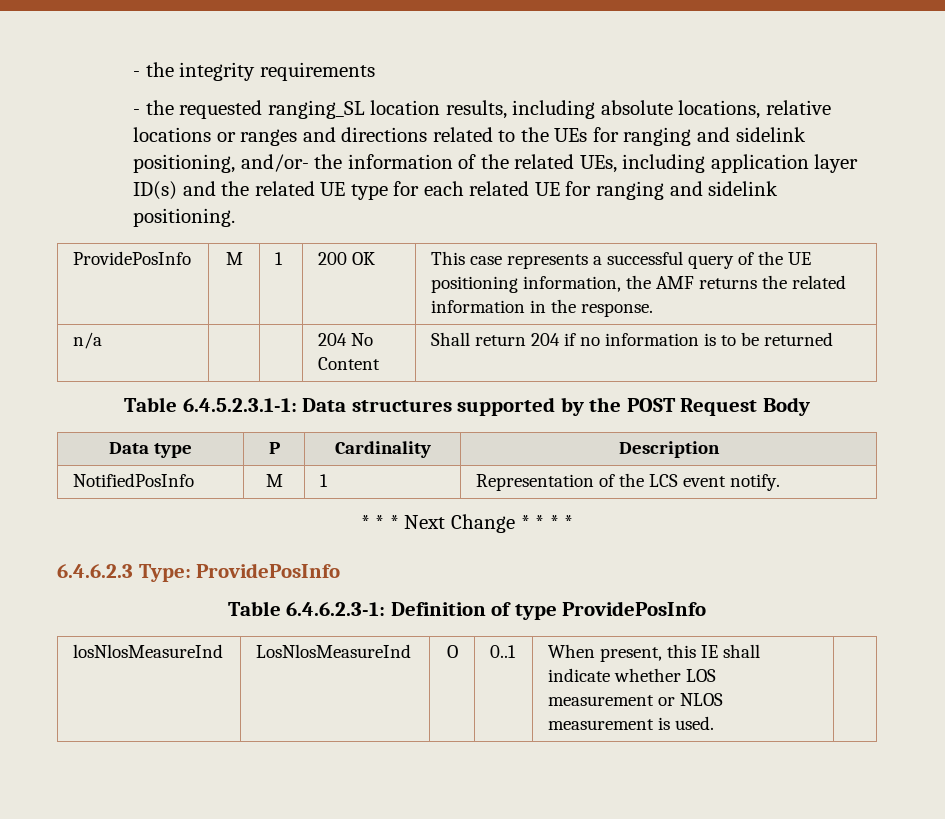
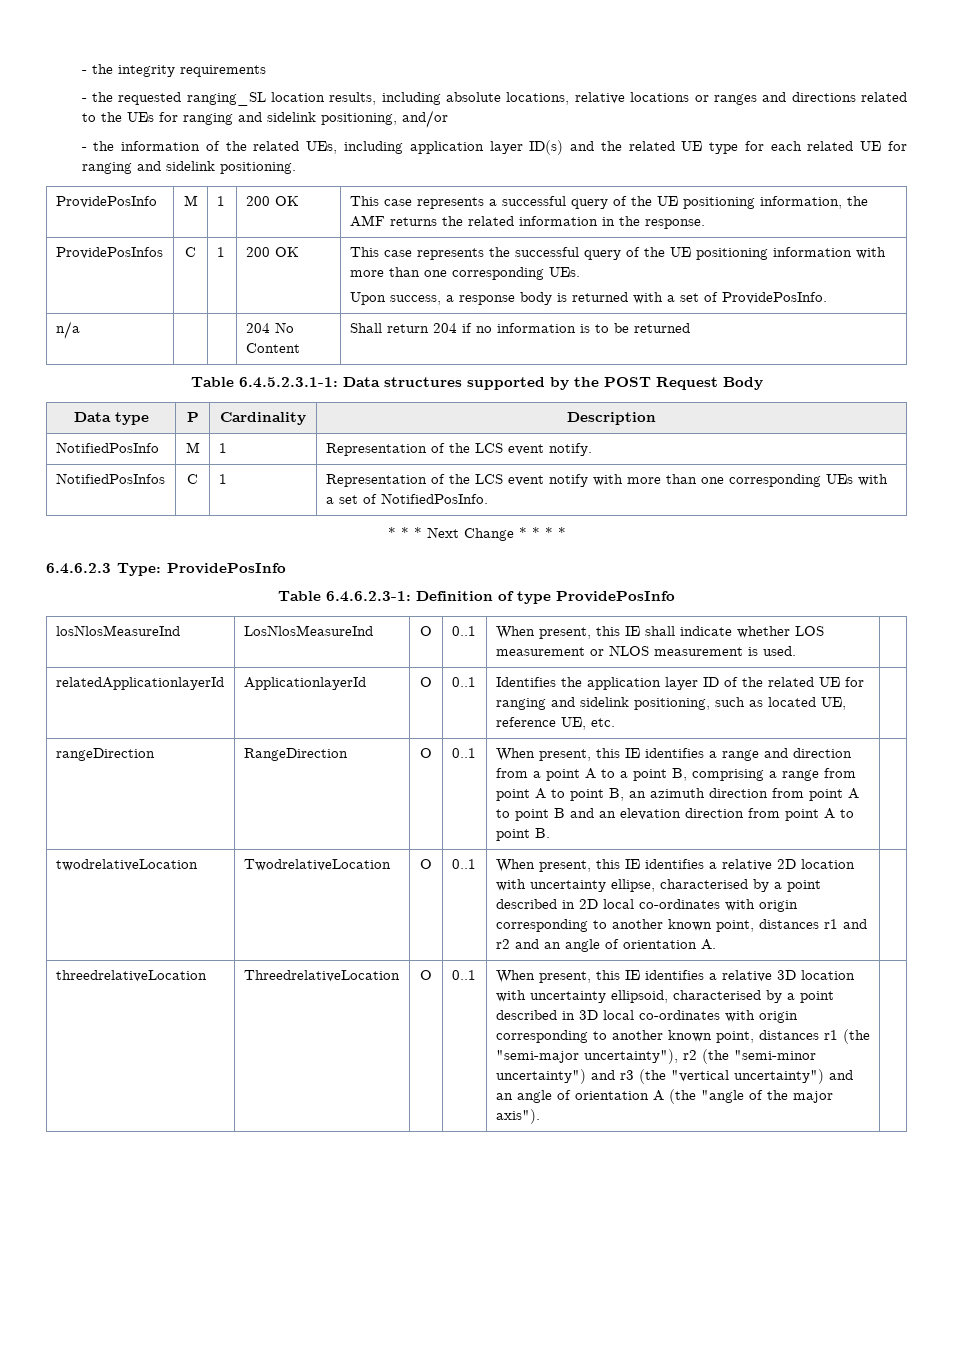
- - the requested ranging_SL location results, including absolute locations, relative locations or ranges and directions related to the UEs for ranging and sidelink positioning, and/or- the information of the related UEs, including application layer ID(s) and the related UE type for each related UE for ranging and sidelink positioning.
+ - the requested ranging_SL location results, including absolute locations, relative locations or ranges and directions related to the UEs for ranging and sidelink positioning, and/or
+ - the information of the related UEs, including application layer ID(s) and the related UE type for each related UE for ranging and sidelink positioning.
+ ProvidePosInfos | C | 1 | 200 OK | This case represents the successful query of the UE positioning information with more than one corresponding UEs.
+ Upon success, a response body is returned with a set of ProvidePosInfo.
+ NotifiedPosInfos | C | 1 | Representation of the LCS event notify with more than one corresponding UEs with a set of NotifiedPosInfo.
+ relatedApplicationlayerId | ApplicationlayerId | O | 0..1 | Identifies the application layer ID of the related UE for ranging and sidelink positioning, such as located UE, reference UE, etc. |
+ rangeDirection | RangeDirection | O | 0..1 | When present, this IE identifies a range and direction from a point A to a point B, comprising a range from point A to point B, an azimuth direction from point A to point B and an elevation direction from point A to point B. |
+ twodrelativeLocation | TwodrelativeLocation | O | 0..1 | When present, this IE identifies a relative 2D location with uncertainty ellipse, characterised by a point described in 2D local co-ordinates with origin corresponding to another known point, distances r1 and r2 and an angle of orientation A. |
+ threedrelativeLocation | ThreedrelativeLocation | O | 0..1 | When present, this IE identifies a relative 3D location with uncertainty ellipsoid, characterised by a point described in 3D local co-ordinates with origin corresponding to another known point, distances r1 (the "semi-major uncertainty"), r2 (the "semi-minor uncertainty") and r3 (the "vertical uncertainty") and an angle of orientation A (the "angle of the major axis").

